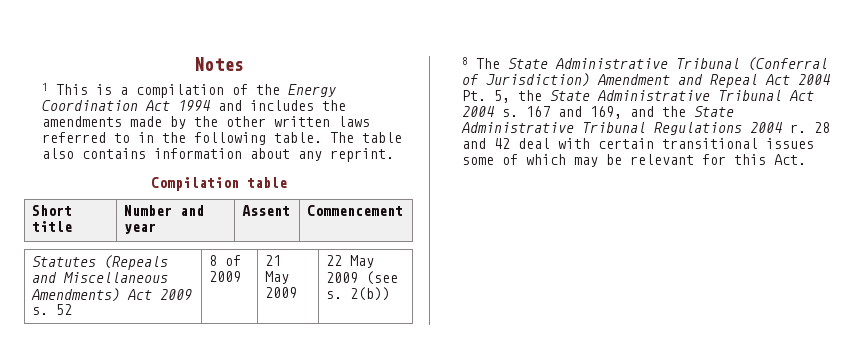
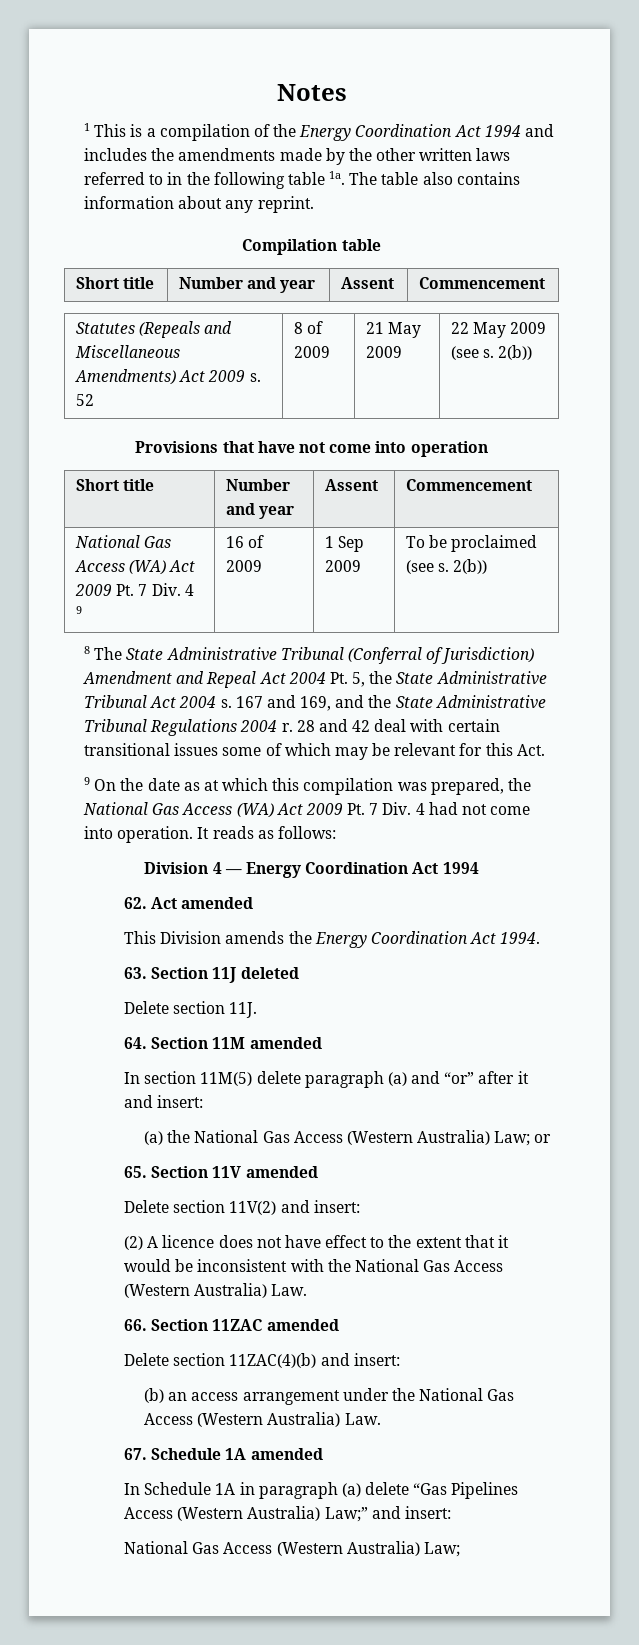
- 1 This is a compilation of the Energy Coordination Act 1994 and includes the amendments made by the other written laws referred to in the following table.
+ 1 This is a compilation of the Energy Coordination Act 1994 and includes the amendments made by the other written laws referred to in the following table 1a.
+ Provisions that have not come into operation
+ Short title | Number and year | Assent | Commencement
+ National Gas Access (WA) Act 2009 Pt. 7 Div. 4 9 | 16 of 2009 | 1 Sep 2009 | To be proclaimed (see s. 2(b))
+ 9 On the date as at which this compilation was prepared, the National Gas Access (WA) Act 2009 Pt. 7 Div. 4 had not come into operation. It reads as follows:
+ Division 4 — Energy Coordination Act 1994
+ 62. Act amended
+ This Division amends the Energy Coordination Act 1994.
+ 63. Section 11J deleted
+ Delete section 11J.
+ 64. Section 11M amended
+ In section 11M(5) delete paragraph (a) and “or” after it and insert:
+ (a) the National Gas Access (Western Australia) Law; or
+ 65. Section 11V amended
+ Delete section 11V(2) and insert:
+ (2) A licence does not have effect to the extent that it would be inconsistent with the National Gas Access (Western Australia) Law.
+ 66. Section 11ZAC amended
+ Delete section 11ZAC(4)(b) and insert:
+ (b) an access arrangement under the National Gas Access (Western Australia) Law.
+ 67. Schedule 1A amended
+ In Schedule 1A in paragraph (a) delete “Gas Pipelines Access (Western Australia) Law;” and insert:
+ National Gas Access (Western Australia) Law;

